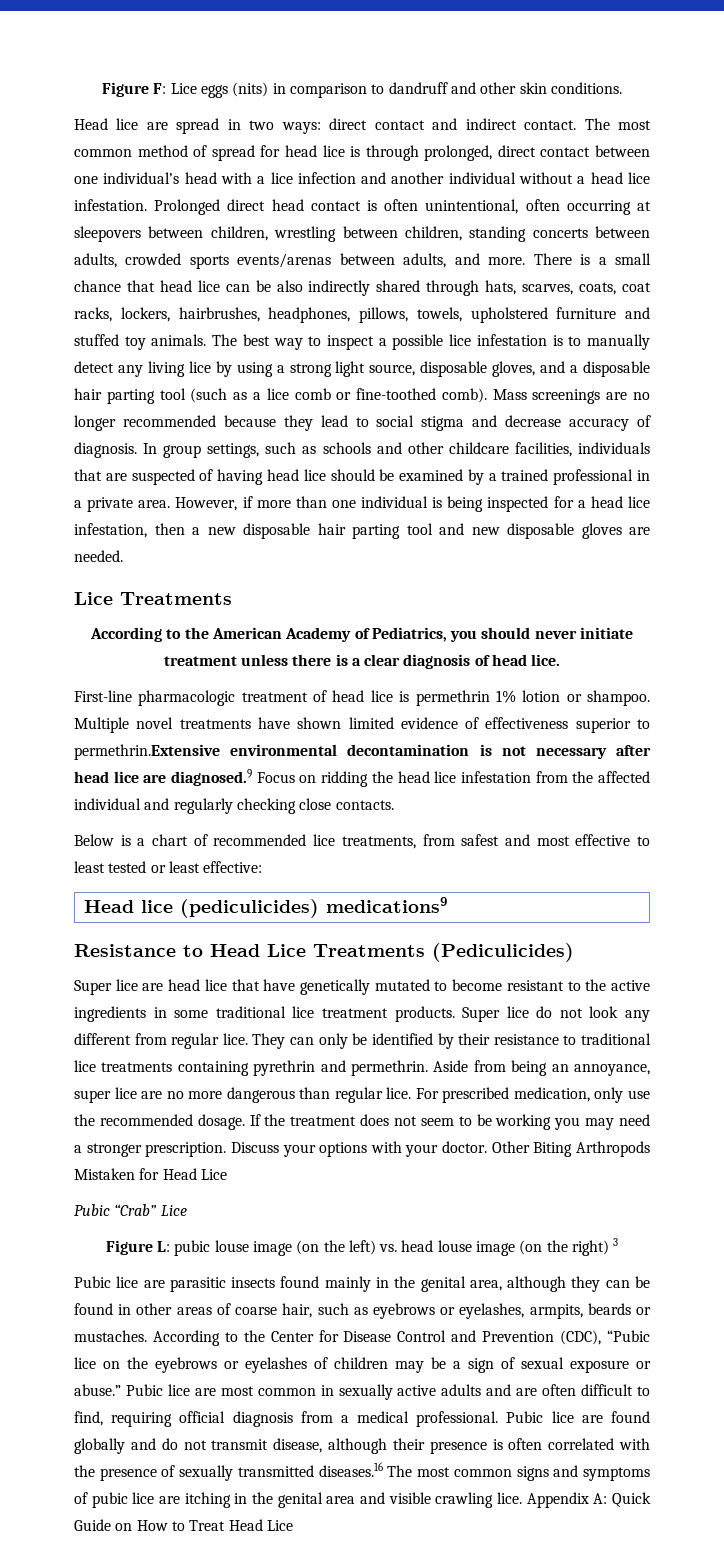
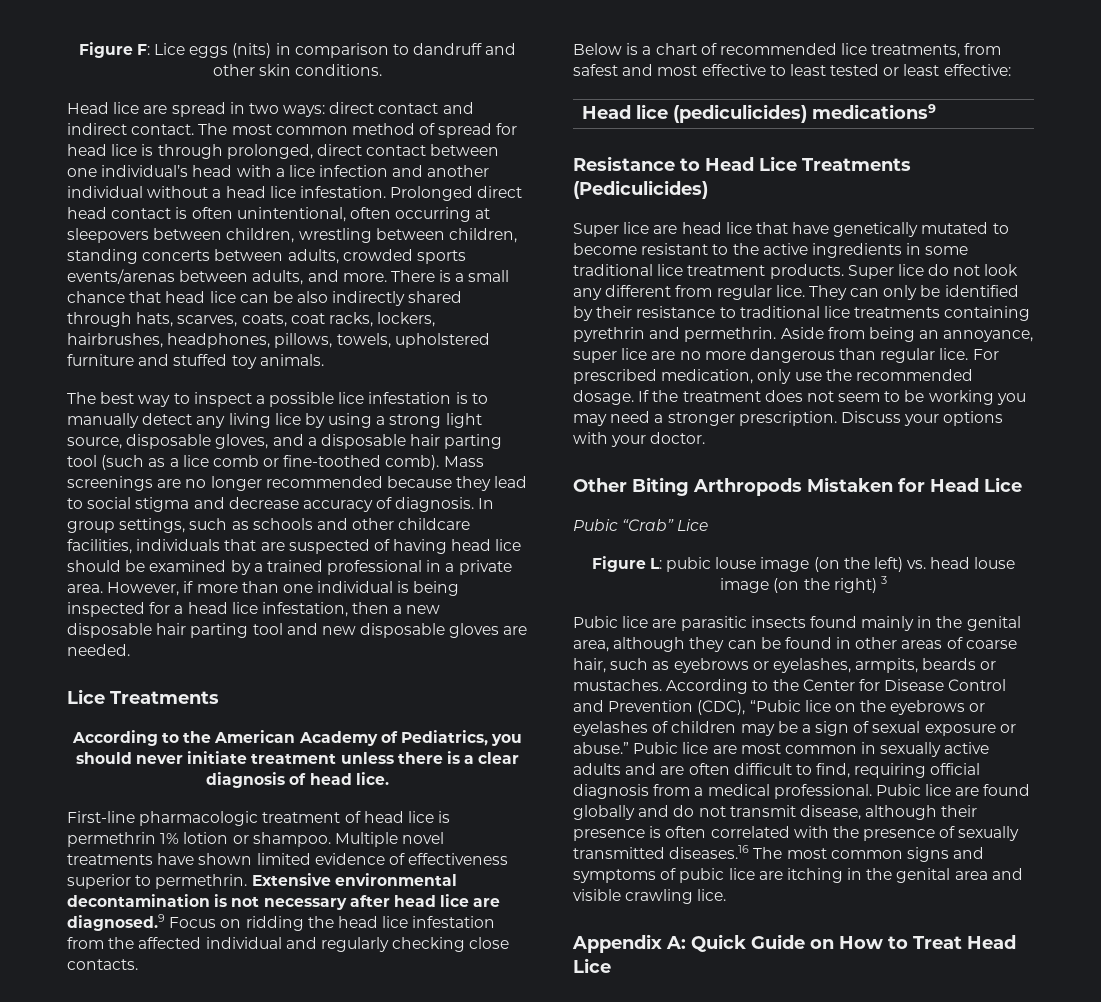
- There is a small chance that head lice can be also indirectly shared through hats, scarves, coats, coat racks, lockers, hairbrushes, headphones, pillows, towels, upholstered furniture and stuffed toy animals. The best way to inspect a possible lice infestation is to manually detect any living lice by using a strong light source, disposable gloves, and a disposable hair parting tool (such as a lice comb or fine-toothed comb).
+ There is a small chance that head lice can be also indirectly shared through hats, scarves, coats, coat racks, lockers, hairbrushes, headphones, pillows, towels, upholstered furniture and stuffed toy animals.
+ The best way to inspect a possible lice infestation is to manually detect any living lice by using a strong light source, disposable gloves, and a disposable hair parting tool (such as a lice comb or fine-toothed comb).
- Multiple novel treatments have shown limited evidence of effectiveness superior to permethrin.Extensive environmental decontamination is not necessary after head lice are diagnosed.9 Focus on ridding the head lice infestation from the affected individual and regularly checking close contacts.
+ Multiple novel treatments have shown limited evidence of effectiveness superior to permethrin. Extensive environmental decontamination is not necessary after head lice are diagnosed.9 Focus on ridding the head lice infestation from the affected individual and regularly checking close contacts.
- Discuss your options with your doctor. Other Biting Arthropods Mistaken for Head Lice
+ Discuss your options with your doctor.
+ Other Biting Arthropods Mistaken for Head Lice
- Pubic lice are found globally and do not transmit disease, although their presence is often correlated with the presence of sexually transmitted diseases.16 The most common signs and symptoms of pubic lice are itching in the genital area and visible crawling lice. Appendix A: Quick Guide on How to Treat Head Lice
+ Pubic lice are found globally and do not transmit disease, although their presence is often correlated with the presence of sexually transmitted diseases.16 The most common signs and symptoms of pubic lice are itching in the genital area and visible crawling lice.
+ Appendix A: Quick Guide on How to Treat Head Lice

